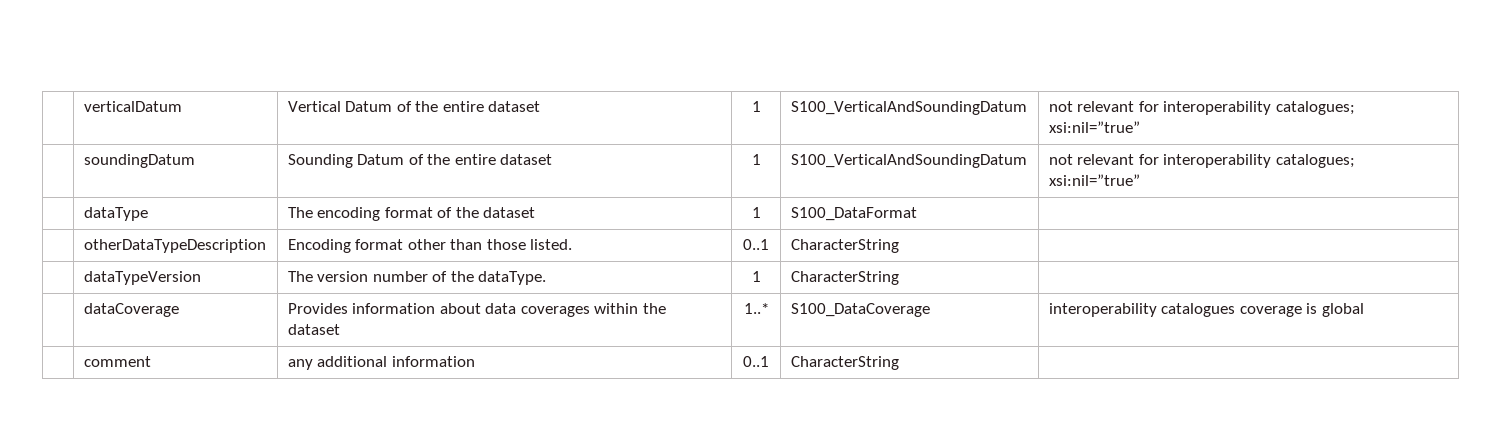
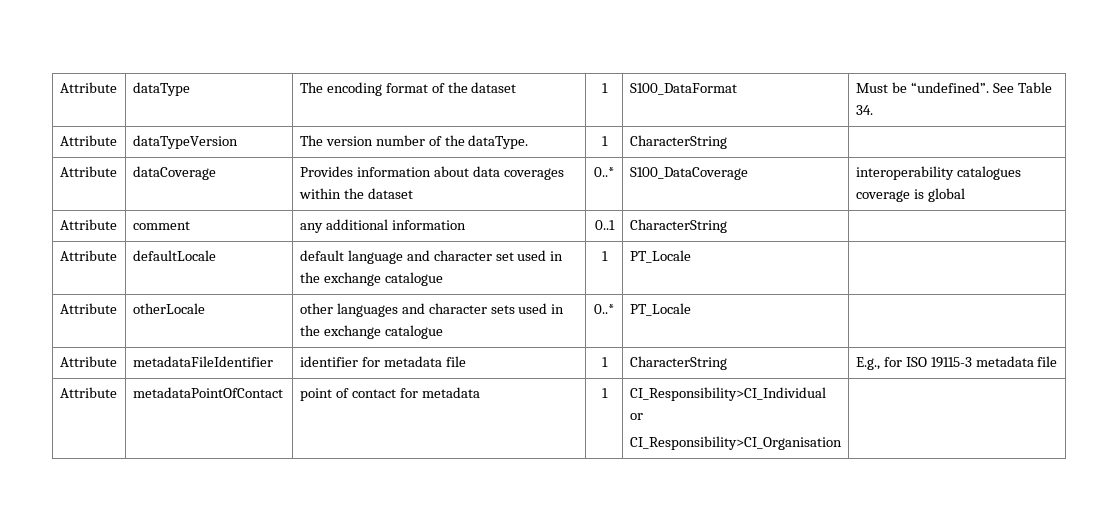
- | verticalDatum | Vertical Datum of the entire dataset | 1 | S100_VerticalAndSoundingDatum | not relevant for interoperability catalogues; xsi:nil=”true”
- | soundingDatum | Sounding Datum of the entire dataset | 1 | S100_VerticalAndSoundingDatum | not relevant for interoperability catalogues; xsi:nil=”true”
- | dataType | The encoding format of the dataset | 1 | S100_DataFormat |
- | otherDataTypeDescription | Encoding format other than those listed. | 0..1 | CharacterString |
- | dataTypeVersion | The version number of the dataType. | 1 | CharacterString |
+ Attribute | dataType | The encoding format of the dataset | 1 | S100_DataFormat | Must be “undefined”. See Table 34.
+ Attribute | dataTypeVersion | The version number of the dataType. | 1 | CharacterString |
- | dataCoverage | Provides information about data coverages within the dataset | 1..* | S100_DataCoverage | interoperability catalogues coverage is global
+ Attribute | dataCoverage | Provides information about data coverages within the dataset | 0..* | S100_DataCoverage | interoperability catalogues coverage is global
- | comment | any additional information | 0..1 | CharacterString |
+ Attribute | comment | any additional information | 0..1 | CharacterString |
+ Attribute | defaultLocale | default language and character set used in the exchange catalogue | 1 | PT_Locale |
+ Attribute | otherLocale | other languages and character sets used in the exchange catalogue | 0..* | PT_Locale |
+ Attribute | metadataFileIdentifier | identifier for metadata file | 1 | CharacterString | E.g., for ISO 19115-3 metadata file
+ Attribute | metadataPointOfContact | point of contact for metadata | 1 | CI_Responsibility>CI_Individual or
+ CI_Responsibility>CI_Organisation |

